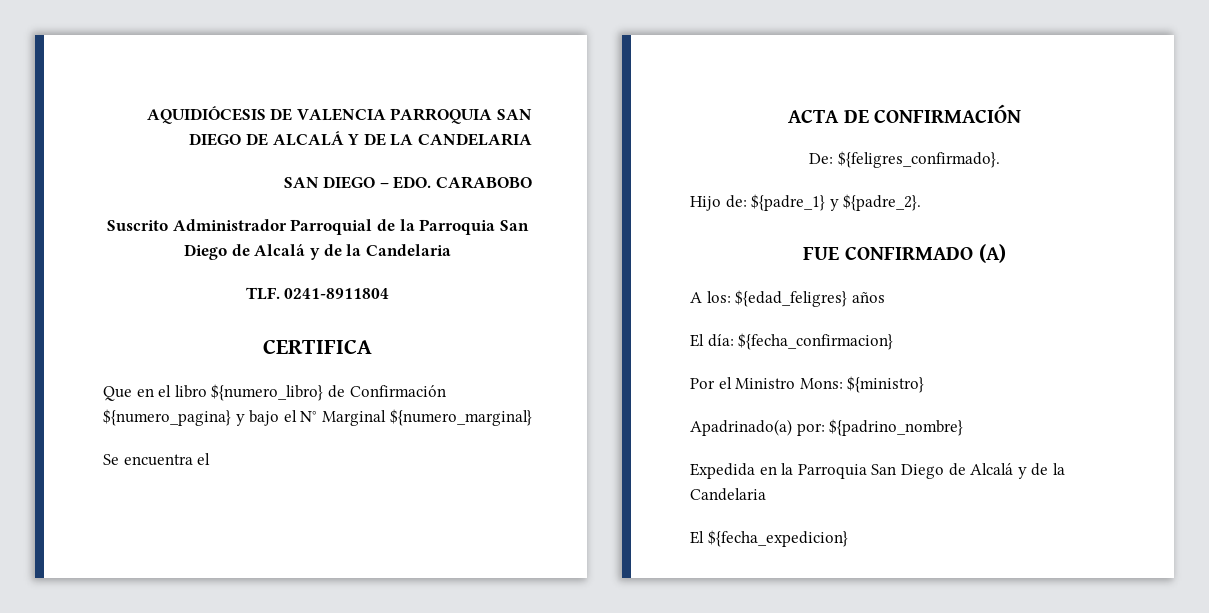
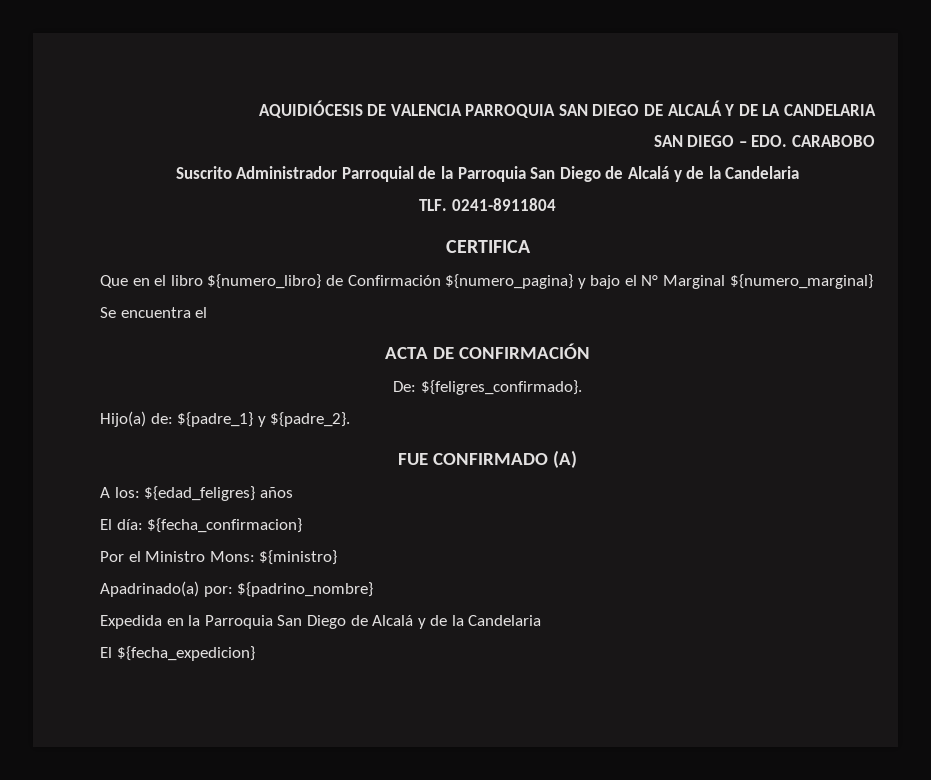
- Hijo de: ${padre_1} y ${padre_2}.
+ Hijo(a) de: ${padre_1} y ${padre_2}.

